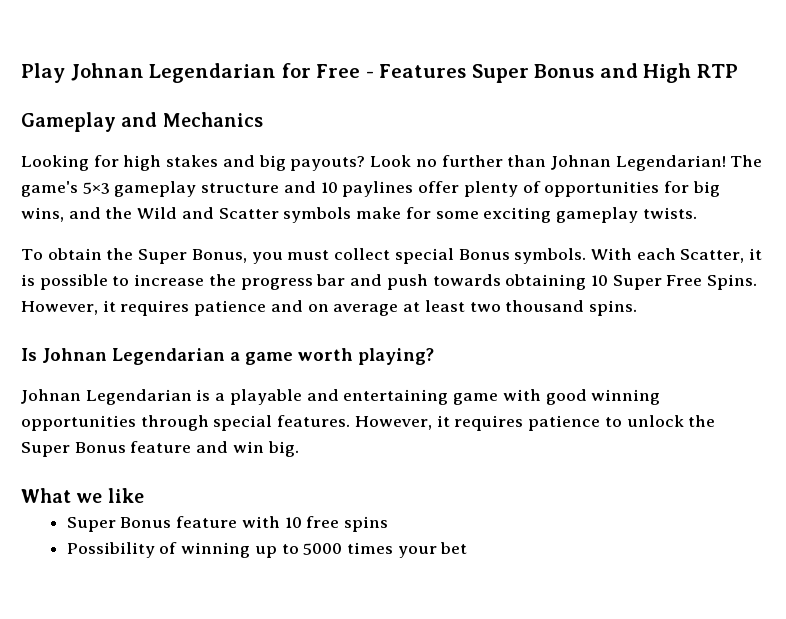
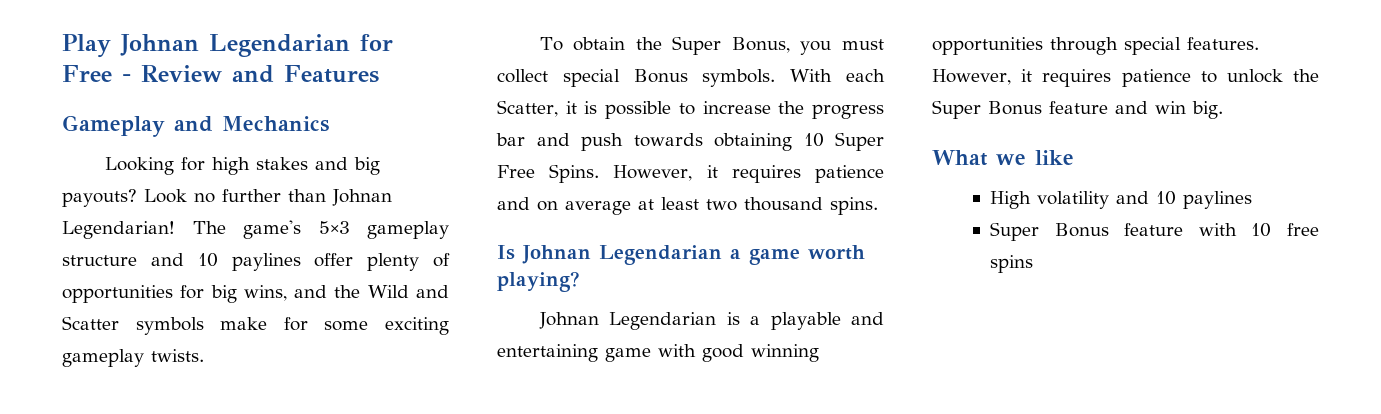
- Play Johnan Legendarian for Free - Features Super Bonus and High RTP
+ Play Johnan Legendarian for Free - Review and Features
+ High volatility and 10 paylines
- Possibility of winning up to 5000 times your bet

